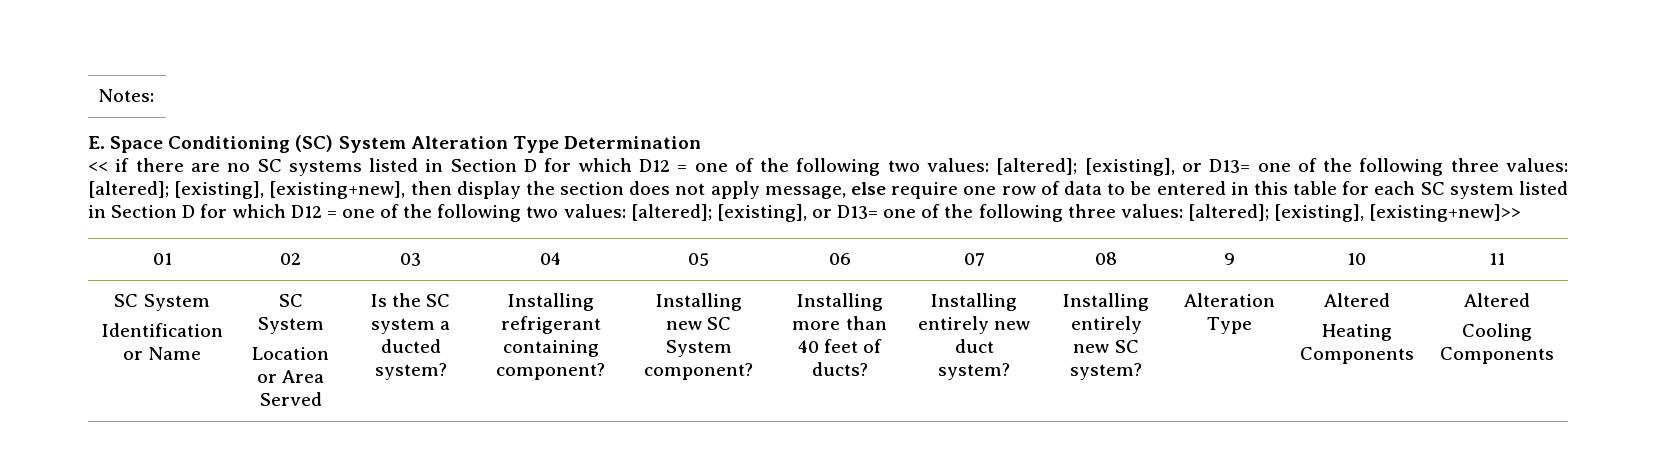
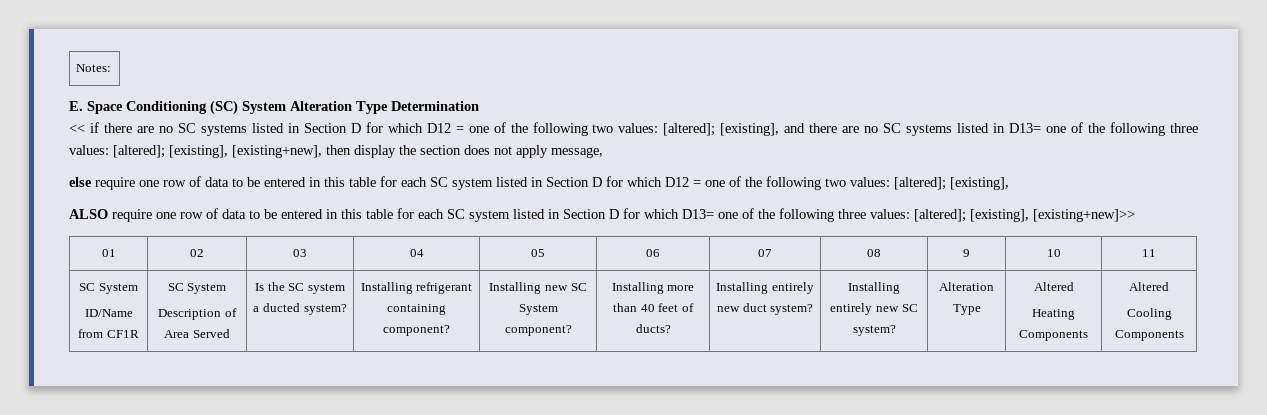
- << if there are no SC systems listed in Section D for which D12 = one of the following two values: [altered]; [existing], or D13= one of the following three values:
+ << if there are no SC systems listed in Section D for which D12 = one of the following two values: [altered]; [existing], and there are no SC systems listed in D13= one of the following three values:
- [existing], [existing+new], then display the section does not apply message, else require one row of data to be entered in this table for each SC system listed in Section D for which D12 = one of the following two values: [altered]; [existing], or D13= one of the following three values:
+ [existing], [existing+new], then display the section does not apply message,
+ else require one row of data to be entered in this table for each SC system listed in Section D for which D12 = one of the following two values: [altered]; [existing],
+ ALSO require one row of data to be entered in this table for each SC system listed in Section D for which D13= one of the following three values:
- Identification or Name | SC System
- Location or Area Served
+ ID/Name from CF1R | SC System
+ Description of Area Served

